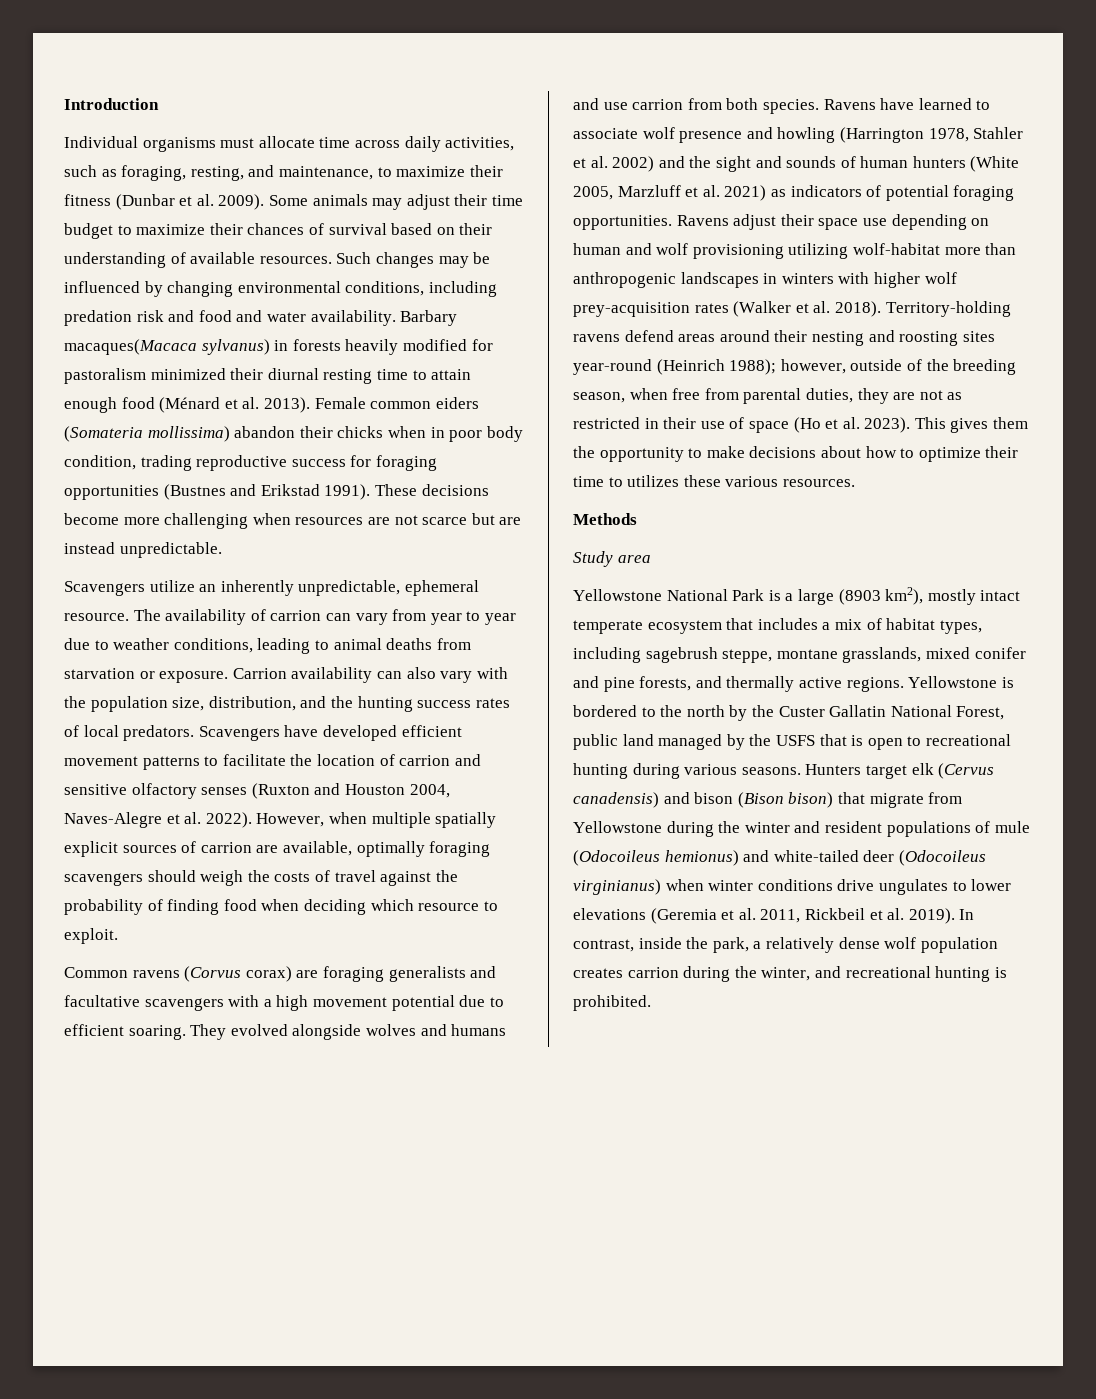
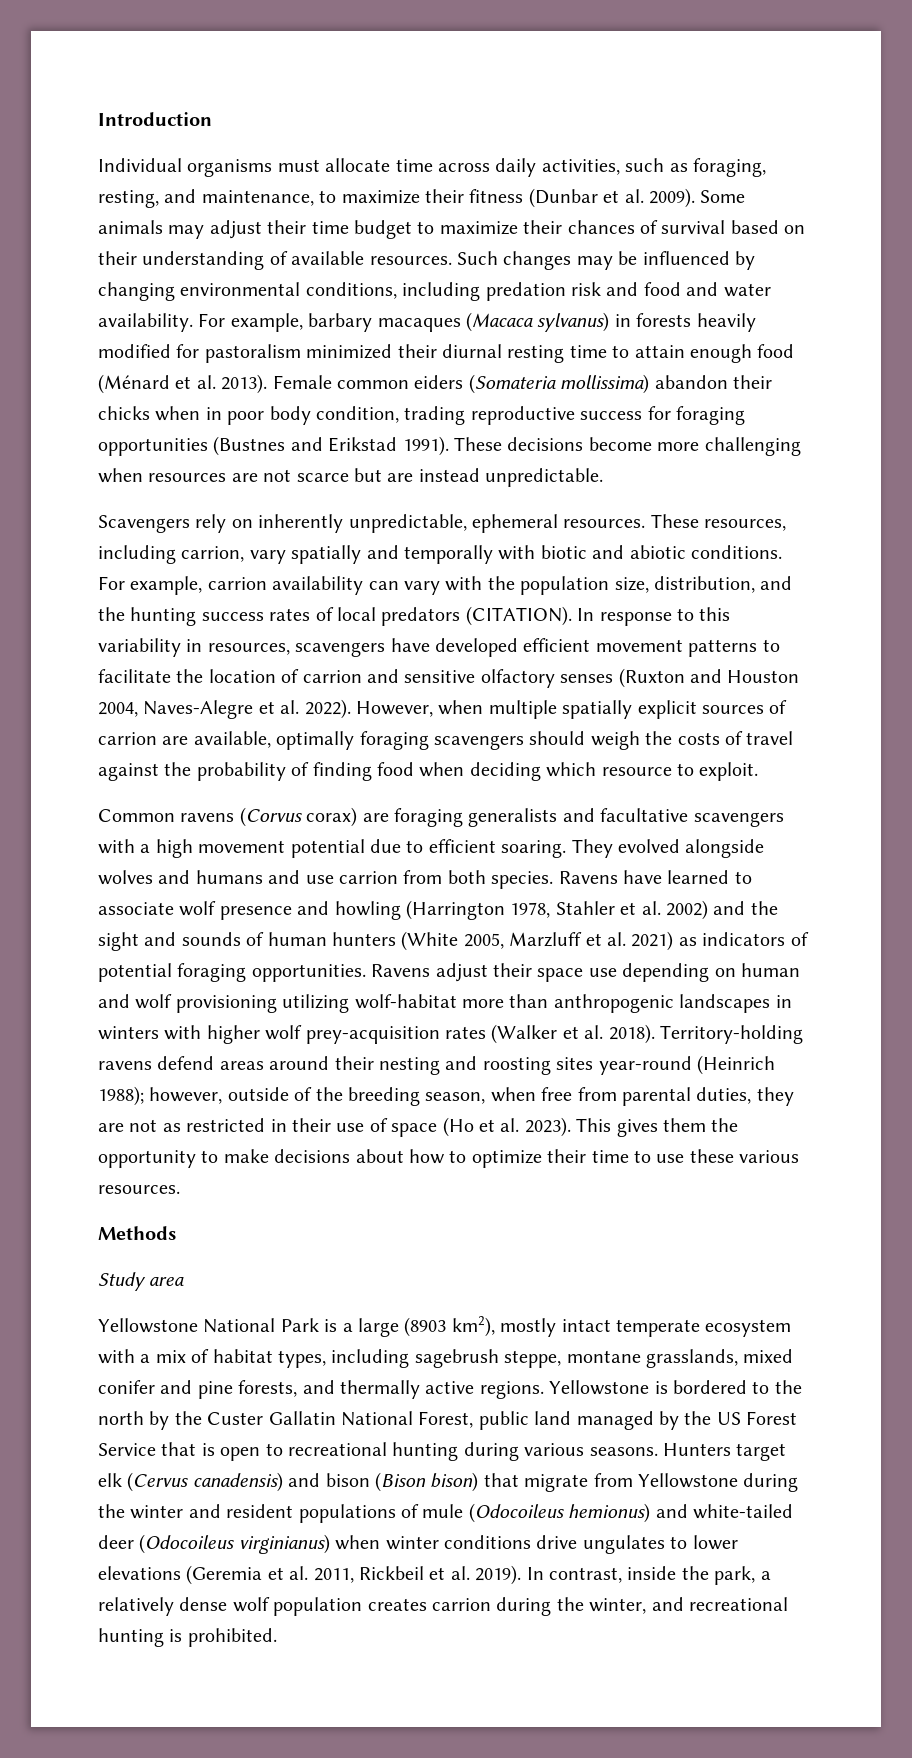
- Barbary macaques(Macaca sylvanus) in forests heavily modified for pastoralism minimized their diurnal resting time to attain enough food (Ménard et al. 2013).
+ For example, barbary macaques (Macaca sylvanus) in forests heavily modified for pastoralism minimized their diurnal resting time to attain enough food (Ménard et al. 2013).
- Scavengers utilize an inherently unpredictable, ephemeral resource. The availability of carrion can vary from year to year due to weather conditions, leading to animal deaths from starvation or exposure. Carrion availability can also vary with the population size, distribution, and the hunting success rates of local predators. Scavengers have developed efficient movement patterns to facilitate the location of carrion and sensitive olfactory senses (Ruxton and Houston 2004, Naves-Alegre et al. 2022).
+ Scavengers rely on inherently unpredictable, ephemeral resources. These resources, including carrion, vary spatially and temporally with biotic and abiotic conditions. For example, carrion availability can vary with the population size, distribution, and the hunting success rates of local predators (CITATION). In response to this variability in resources, scavengers have developed efficient movement patterns to facilitate the location of carrion and sensitive olfactory senses (Ruxton and Houston 2004, Naves-Alegre et al. 2022).
- This gives them the opportunity to make decisions about how to optimize their time to utilizes these various resources.
+ This gives them the opportunity to make decisions about how to optimize their time to use these various resources.
- Yellowstone National Park is a large (8903 km2), mostly intact temperate ecosystem that includes a mix of habitat types, including sagebrush steppe, montane grasslands, mixed conifer and pine forests, and thermally active regions.
+ Yellowstone National Park is a large (8903 km2), mostly intact temperate ecosystem with a mix of habitat types, including sagebrush steppe, montane grasslands, mixed conifer and pine forests, and thermally active regions.
- Yellowstone is bordered to the north by the Custer Gallatin National Forest, public land managed by the USFS that is open to recreational hunting during various seasons.
+ Yellowstone is bordered to the north by the Custer Gallatin National Forest, public land managed by the US Forest Service that is open to recreational hunting during various seasons.

